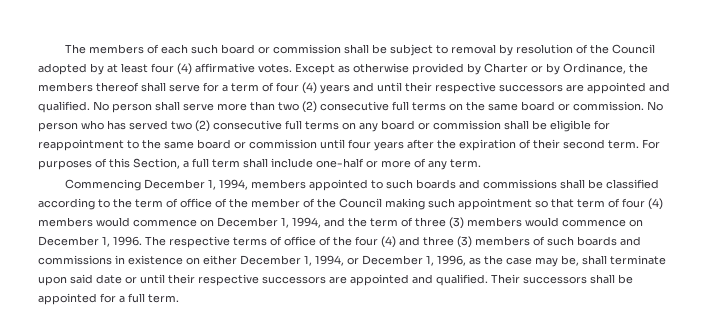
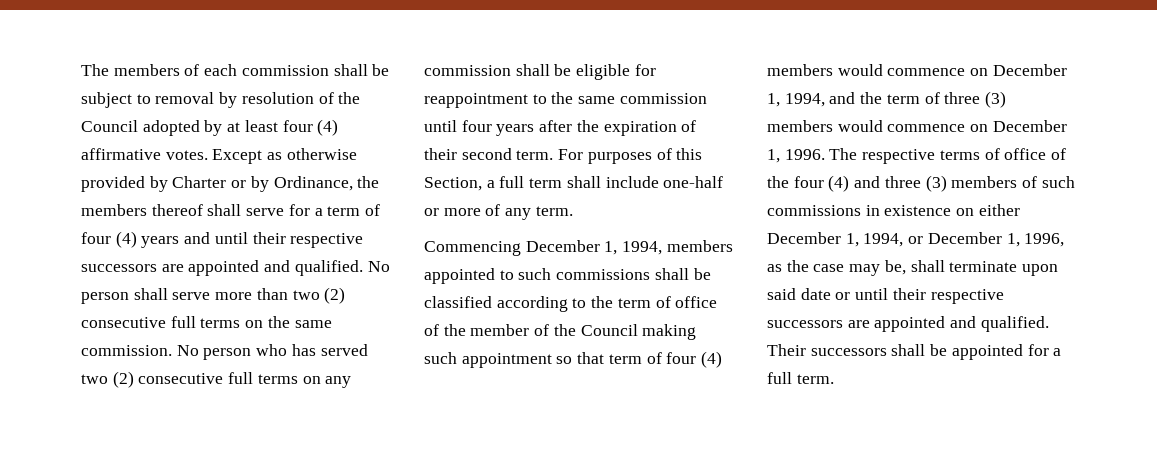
- The members of each such board or commission shall be subject to removal by resolution of the Council adopted by at least four (4) affirmative votes.
+ The members of each commission shall be subject to removal by resolution of the Council adopted by at least four (4) affirmative votes.
- No person shall serve more than two (2) consecutive full terms on the same board or commission.
+ No person shall serve more than two (2) consecutive full terms on the same commission.
- No person who has served two (2) consecutive full terms on any board or commission shall be eligible for reappointment to the same board or commission until four years after the expiration of their second term.
+ No person who has served two (2) consecutive full terms on any commission shall be eligible for reappointment to the same commission until four years after the expiration of their second term.
- Commencing December 1, 1994, members appointed to such boards and commissions shall be classified according to the term of office of the member of the Council making such appointment so that term of four (4) members would commence on December 1, 1994, and the term of three (3) members would commence on December 1, 1996.
+ Commencing December 1, 1994, members appointed to such commissions shall be classified according to the term of office of the member of the Council making such appointment so that term of four (4) members would commence on December 1, 1994, and the term of three (3) members would commence on December 1, 1996.
- The respective terms of office of the four (4) and three (3) members of such boards and commissions in existence on either December 1, 1994, or December 1, 1996, as the case may be, shall terminate upon said date or until their respective successors are appointed and qualified.
+ The respective terms of office of the four (4) and three (3) members of such commissions in existence on either December 1, 1994, or December 1, 1996, as the case may be, shall terminate upon said date or until their respective successors are appointed and qualified.

